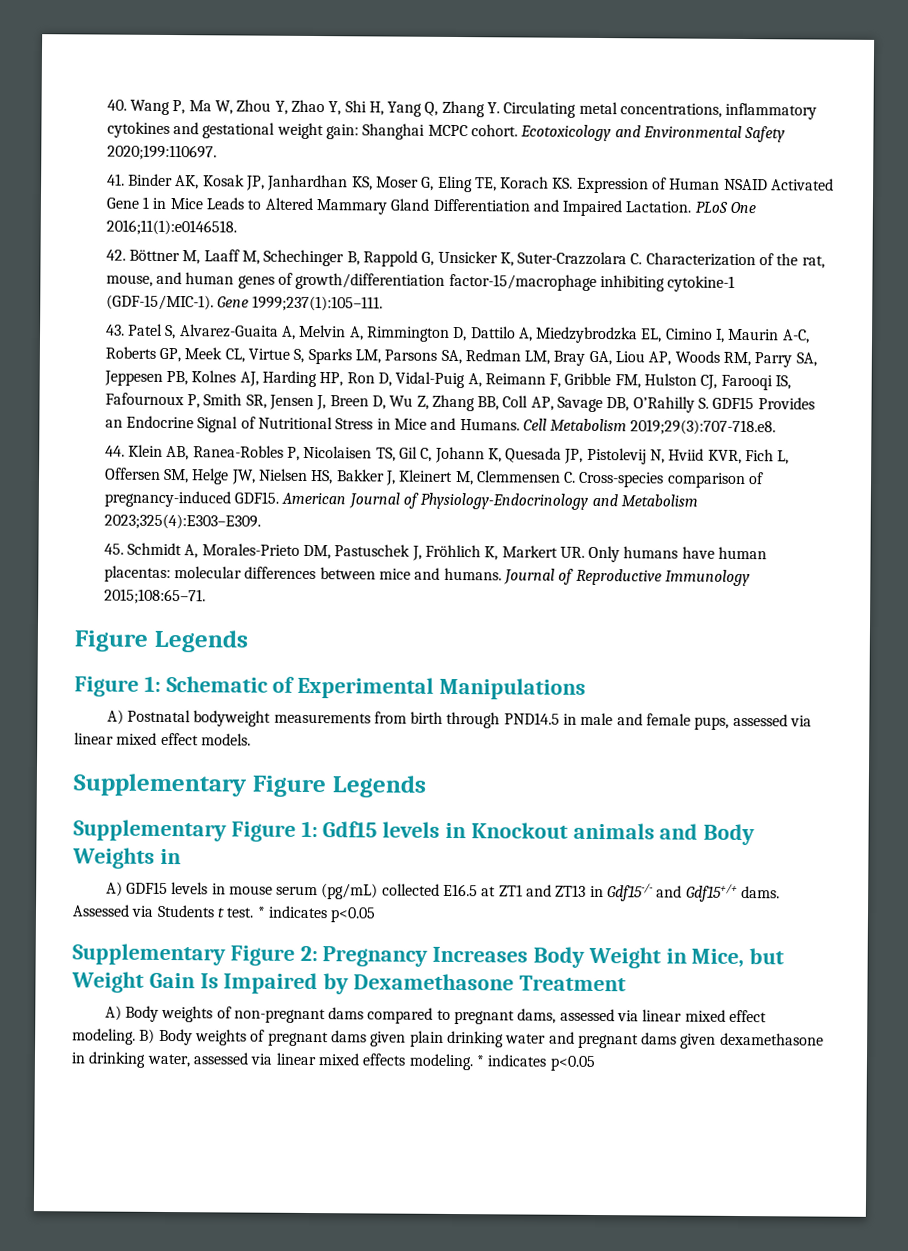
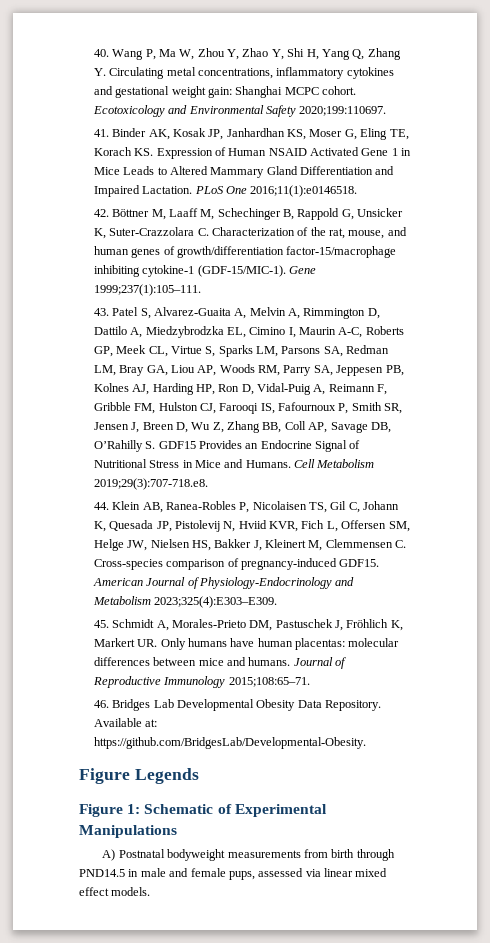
+ 46. Bridges Lab Developmental Obesity Data Repository. Available at: https://github.com/BridgesLab/Developmental-Obesity.
- Supplementary Figure Legends
- Supplementary Figure 1: Gdf15 levels in Knockout animals and Body Weights in
- A) GDF15 levels in mouse serum (pg/mL) collected E16.5 at ZT1 and ZT13 in Gdf15-/- and Gdf15+/+ dams. Assessed via Students t test. * indicates p<0.05
- Supplementary Figure 2: Pregnancy Increases Body Weight in Mice, but Weight Gain Is Impaired by Dexamethasone Treatment
- A) Body weights of non-pregnant dams compared to pregnant dams, assessed via linear mixed effect modeling. B) Body weights of pregnant dams given plain drinking water and pregnant dams given dexamethasone in drinking water, assessed via linear mixed effects modeling. * indicates p<0.05

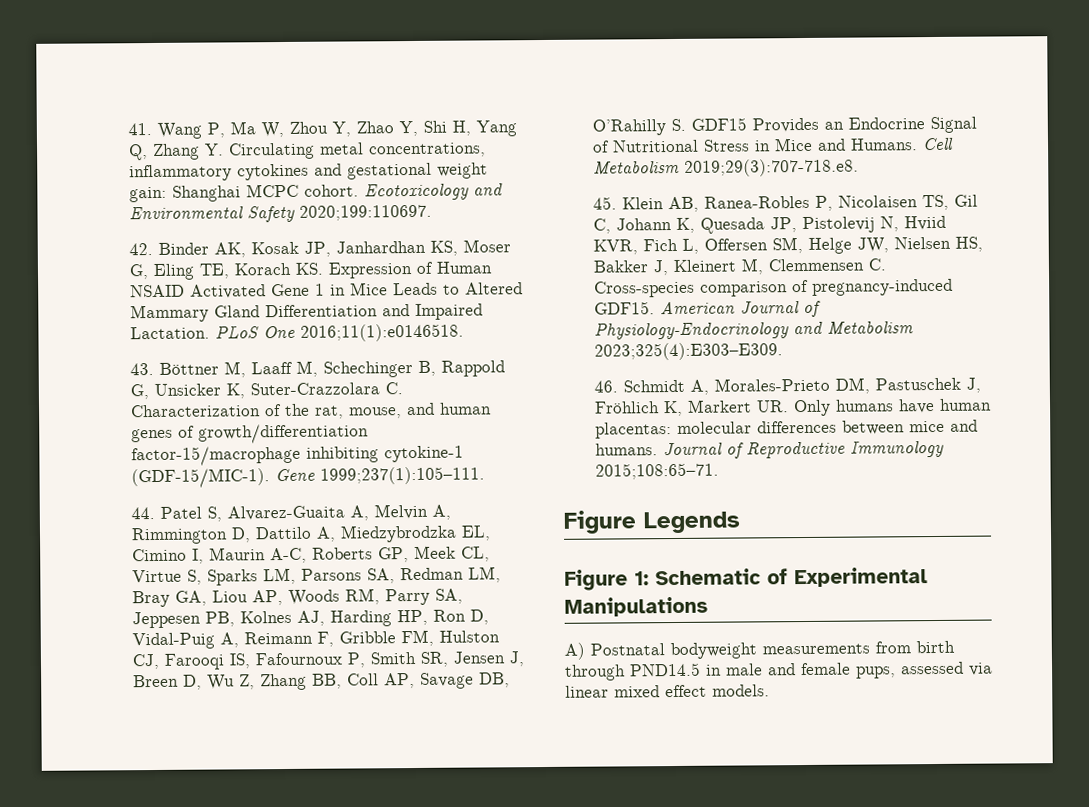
- 40. Wang P, Ma W, Zhou Y, Zhao Y, Shi H, Yang Q, Zhang Y. Circulating metal concentrations, inflammatory cytokines and gestational weight gain: Shanghai MCPC cohort.
+ 41. Wang P, Ma W, Zhou Y, Zhao Y, Shi H, Yang Q, Zhang Y. Circulating metal concentrations, inflammatory cytokines and gestational weight gain: Shanghai MCPC cohort.
- 41. Binder AK, Kosak JP, Janhardhan KS, Moser G, Eling TE, Korach KS. Expression of Human NSAID Activated Gene 1 in Mice Leads to Altered Mammary Gland Differentiation and Impaired Lactation.
+ 42. Binder AK, Kosak JP, Janhardhan KS, Moser G, Eling TE, Korach KS. Expression of Human NSAID Activated Gene 1 in Mice Leads to Altered Mammary Gland Differentiation and Impaired Lactation.
- 42. Böttner M, Laaff M, Schechinger B, Rappold G, Unsicker K, Suter-Crazzolara C. Characterization of the rat, mouse, and human genes of growth/differentiation factor-15/macrophage inhibiting cytokine-1 (GDF-15/MIC-1).
+ 43. Böttner M, Laaff M, Schechinger B, Rappold G, Unsicker K, Suter-Crazzolara C. Characterization of the rat, mouse, and human genes of growth/differentiation factor-15/macrophage inhibiting cytokine-1 (GDF-15/MIC-1).
- 43. Patel S, Alvarez-Guaita A, Melvin A, Rimmington D, Dattilo A, Miedzybrodzka EL, Cimino I, Maurin A-C, Roberts GP, Meek CL, Virtue S, Sparks LM, Parsons SA, Redman LM, Bray GA, Liou AP, Woods RM, Parry SA, Jeppesen PB, Kolnes AJ, Harding HP, Ron D, Vidal-Puig A, Reimann F, Gribble FM, Hulston CJ, Farooqi IS, Fafournoux P, Smith SR, Jensen J, Breen D, Wu Z, Zhang BB, Coll AP, Savage DB, O’Rahilly S. GDF15 Provides an Endocrine Signal of Nutritional Stress in Mice and Humans.
+ 44. Patel S, Alvarez-Guaita A, Melvin A, Rimmington D, Dattilo A, Miedzybrodzka EL, Cimino I, Maurin A-C, Roberts GP, Meek CL, Virtue S, Sparks LM, Parsons SA, Redman LM, Bray GA, Liou AP, Woods RM, Parry SA, Jeppesen PB, Kolnes AJ, Harding HP, Ron D, Vidal-Puig A, Reimann F, Gribble FM, Hulston CJ, Farooqi IS, Fafournoux P, Smith SR, Jensen J, Breen D, Wu Z, Zhang BB, Coll AP, Savage DB, O’Rahilly S. GDF15 Provides an Endocrine Signal of Nutritional Stress in Mice and Humans.
- 44. Klein AB, Ranea-Robles P, Nicolaisen TS, Gil C, Johann K, Quesada JP, Pistolevij N, Hviid KVR, Fich L, Offersen SM, Helge JW, Nielsen HS, Bakker J, Kleinert M, Clemmensen C. Cross-species comparison of pregnancy-induced GDF15.
+ 45. Klein AB, Ranea-Robles P, Nicolaisen TS, Gil C, Johann K, Quesada JP, Pistolevij N, Hviid KVR, Fich L, Offersen SM, Helge JW, Nielsen HS, Bakker J, Kleinert M, Clemmensen C. Cross-species comparison of pregnancy-induced GDF15.
- 45. Schmidt A, Morales-Prieto DM, Pastuschek J, Fröhlich K, Markert UR. Only humans have human placentas: molecular differences between mice and humans.
+ 46. Schmidt A, Morales-Prieto DM, Pastuschek J, Fröhlich K, Markert UR. Only humans have human placentas: molecular differences between mice and humans.
- 46. Bridges Lab Developmental Obesity Data Repository. Available at: https://github.com/BridgesLab/Developmental-Obesity.

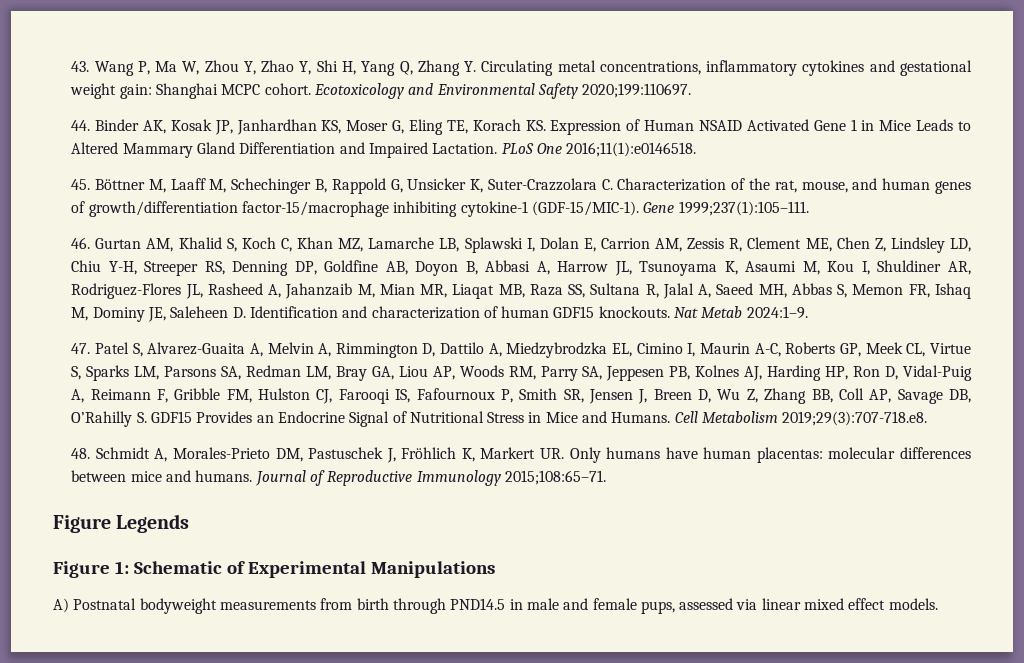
- 41. Wang P, Ma W, Zhou Y, Zhao Y, Shi H, Yang Q, Zhang Y. Circulating metal concentrations, inflammatory cytokines and gestational weight gain: Shanghai MCPC cohort.
+ 43. Wang P, Ma W, Zhou Y, Zhao Y, Shi H, Yang Q, Zhang Y. Circulating metal concentrations, inflammatory cytokines and gestational weight gain: Shanghai MCPC cohort.
- 42. Binder AK, Kosak JP, Janhardhan KS, Moser G, Eling TE, Korach KS. Expression of Human NSAID Activated Gene 1 in Mice Leads to Altered Mammary Gland Differentiation and Impaired Lactation.
+ 44. Binder AK, Kosak JP, Janhardhan KS, Moser G, Eling TE, Korach KS. Expression of Human NSAID Activated Gene 1 in Mice Leads to Altered Mammary Gland Differentiation and Impaired Lactation.
- 43. Böttner M, Laaff M, Schechinger B, Rappold G, Unsicker K, Suter-Crazzolara C. Characterization of the rat, mouse, and human genes of growth/differentiation factor-15/macrophage inhibiting cytokine-1 (GDF-15/MIC-1).
+ 45. Böttner M, Laaff M, Schechinger B, Rappold G, Unsicker K, Suter-Crazzolara C. Characterization of the rat, mouse, and human genes of growth/differentiation factor-15/macrophage inhibiting cytokine-1 (GDF-15/MIC-1).
- 44. Patel S, Alvarez-Guaita A, Melvin A, Rimmington D, Dattilo A, Miedzybrodzka EL, Cimino I, Maurin A-C, Roberts GP, Meek CL, Virtue S, Sparks LM, Parsons SA, Redman LM, Bray GA, Liou AP, Woods RM, Parry SA, Jeppesen PB, Kolnes AJ, Harding HP, Ron D, Vidal-Puig A, Reimann F, Gribble FM, Hulston CJ, Farooqi IS, Fafournoux P, Smith SR, Jensen J, Breen D, Wu Z, Zhang BB, Coll AP, Savage DB, O’Rahilly S. GDF15 Provides an Endocrine Signal of Nutritional Stress in Mice and Humans.
+ 46. Gurtan AM, Khalid S, Koch C, Khan MZ, Lamarche LB, Splawski I, Dolan E, Carrion AM, Zessis R, Clement ME, Chen Z, Lindsley LD, Chiu Y-H, Streeper RS, Denning DP, Goldfine AB, Doyon B, Abbasi A, Harrow JL, Tsunoyama K, Asaumi M, Kou I, Shuldiner AR, Rodriguez-Flores JL, Rasheed A, Jahanzaib M, Mian MR, Liaqat MB, Raza SS, Sultana R, Jalal A, Saeed MH, Abbas S, Memon FR, Ishaq M, Dominy JE, Saleheen D. Identification and characterization of human GDF15 knockouts. Nat Metab 2024:1–9.
+ 47. Patel S, Alvarez-Guaita A, Melvin A, Rimmington D, Dattilo A, Miedzybrodzka EL, Cimino I, Maurin A-C, Roberts GP, Meek CL, Virtue S, Sparks LM, Parsons SA, Redman LM, Bray GA, Liou AP, Woods RM, Parry SA, Jeppesen PB, Kolnes AJ, Harding HP, Ron D, Vidal-Puig A, Reimann F, Gribble FM, Hulston CJ, Farooqi IS, Fafournoux P, Smith SR, Jensen J, Breen D, Wu Z, Zhang BB, Coll AP, Savage DB, O’Rahilly S. GDF15 Provides an Endocrine Signal of Nutritional Stress in Mice and Humans.
- 45. Klein AB, Ranea-Robles P, Nicolaisen TS, Gil C, Johann K, Quesada JP, Pistolevij N, Hviid KVR, Fich L, Offersen SM, Helge JW, Nielsen HS, Bakker J, Kleinert M, Clemmensen C. Cross-species comparison of pregnancy-induced GDF15. American Journal of Physiology-Endocrinology and Metabolism 2023;325(4):E303–E309.
- 46. Schmidt A, Morales-Prieto DM, Pastuschek J, Fröhlich K, Markert UR. Only humans have human placentas: molecular differences between mice and humans.
+ 48. Schmidt A, Morales-Prieto DM, Pastuschek J, Fröhlich K, Markert UR. Only humans have human placentas: molecular differences between mice and humans.

